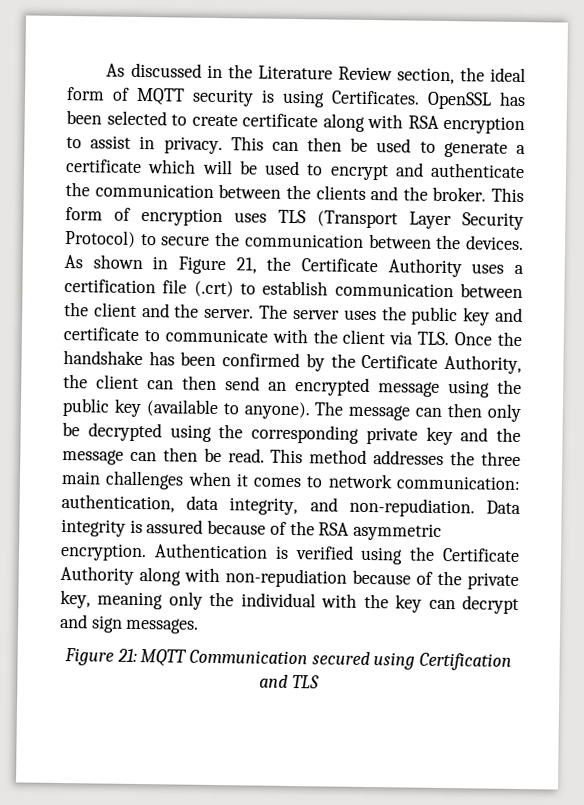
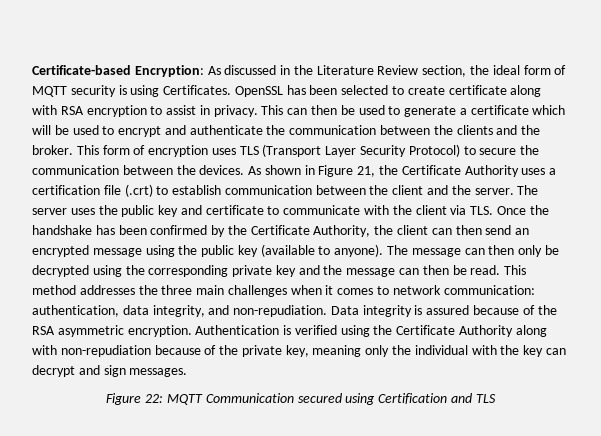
- As discussed in the Literature Review section, the ideal form of MQTT security is using Certificates.
+ Certificate-based Encryption: As discussed in the Literature Review section, the ideal form of MQTT security is using Certificates.
- Figure 21: MQTT Communication secured using Certification and TLS
+ Figure 22: MQTT Communication secured using Certification and TLS

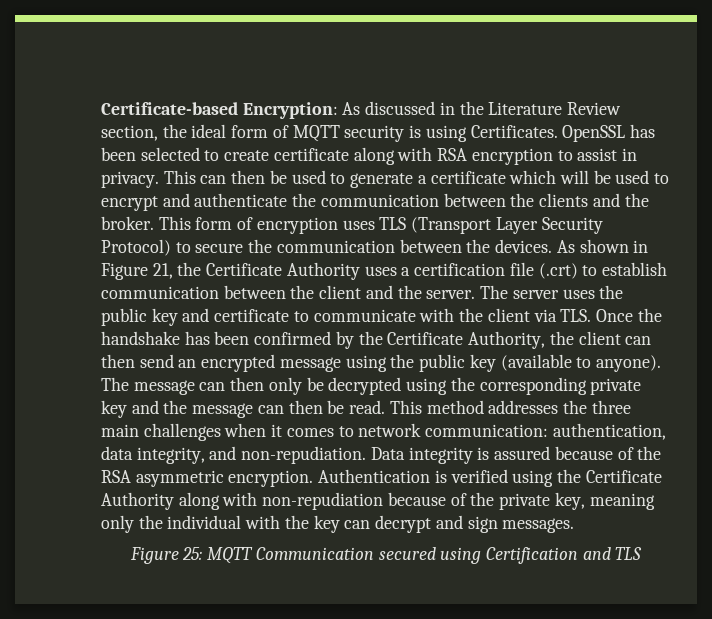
- Figure 22: MQTT Communication secured using Certification and TLS
+ Figure 25: MQTT Communication secured using Certification and TLS

